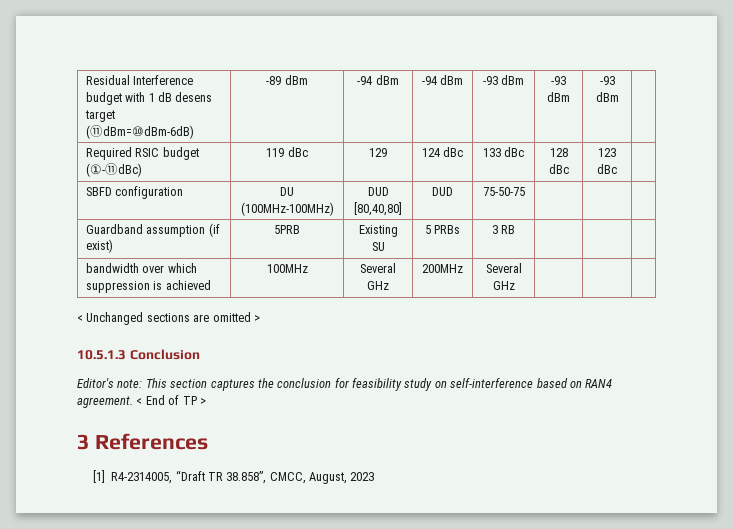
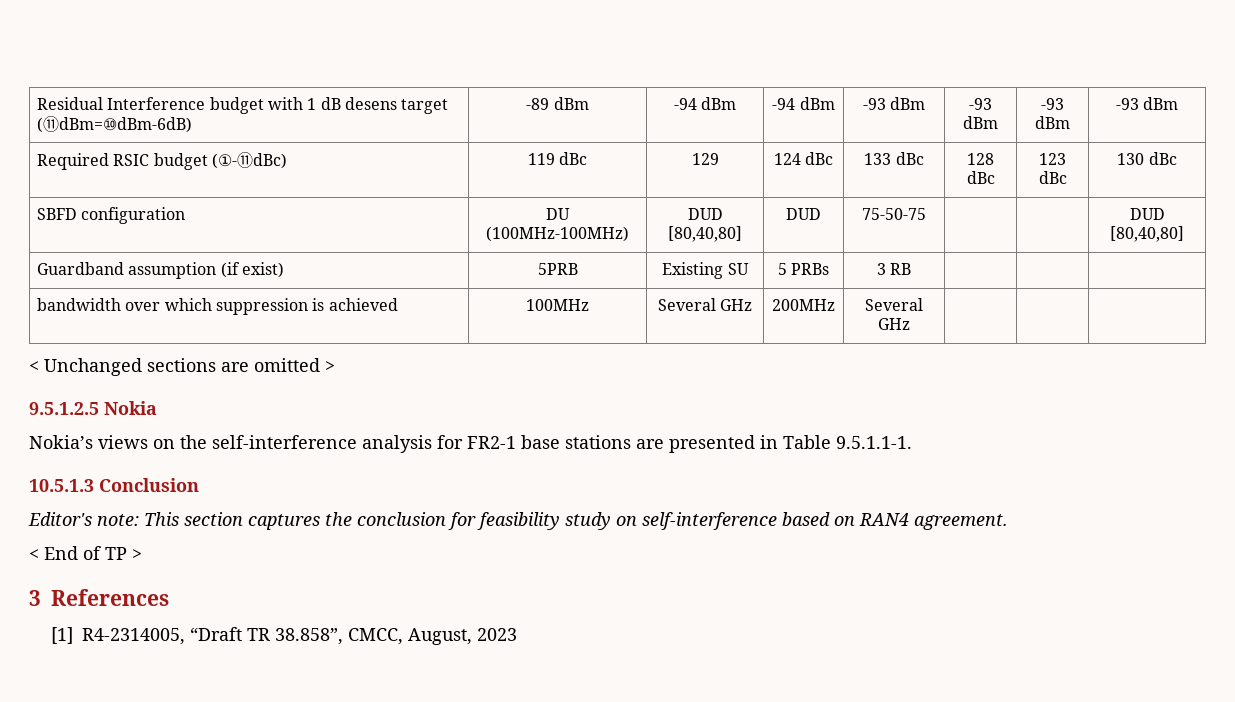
- Residual Interference budget with 1 dB desens target (⑪dBm=⑩dBm-6dB) | -89 dBm | -94 dBm | -94 dBm | -93 dBm | -93 dBm | -93 dBm |
+ Residual Interference budget with 1 dB desens target (⑪dBm=⑩dBm-6dB) | -89 dBm | -94 dBm | -94 dBm | -93 dBm | -93 dBm | -93 dBm | -93 dBm
- Required RSIC budget (①-⑪dBc) | 119 dBc | 129 | 124 dBc | 133 dBc | 128 dBc | 123 dBc |
+ Required RSIC budget (①-⑪dBc) | 119 dBc | 129 | 124 dBc | 133 dBc | 128 dBc | 123 dBc | 130 dBc
- SBFD configuration | DU (100MHz-100MHz) | DUD [80,40,80] | DUD | 75-50-75 | | |
+ SBFD configuration | DU (100MHz-100MHz) | DUD [80,40,80] | DUD | 75-50-75 | | | DUD [80,40,80]
+ 9.5.1.2.5 Nokia
+ Nokia’s views on the self-interference analysis for FR2-1 base stations are presented in Table 9.5.1.1-1.
- Editor's note: This section captures the conclusion for feasibility study on self-interference based on RAN4 agreement. < End of TP >
+ Editor's note: This section captures the conclusion for feasibility study on self-interference based on RAN4 agreement.
+ < End of TP >

